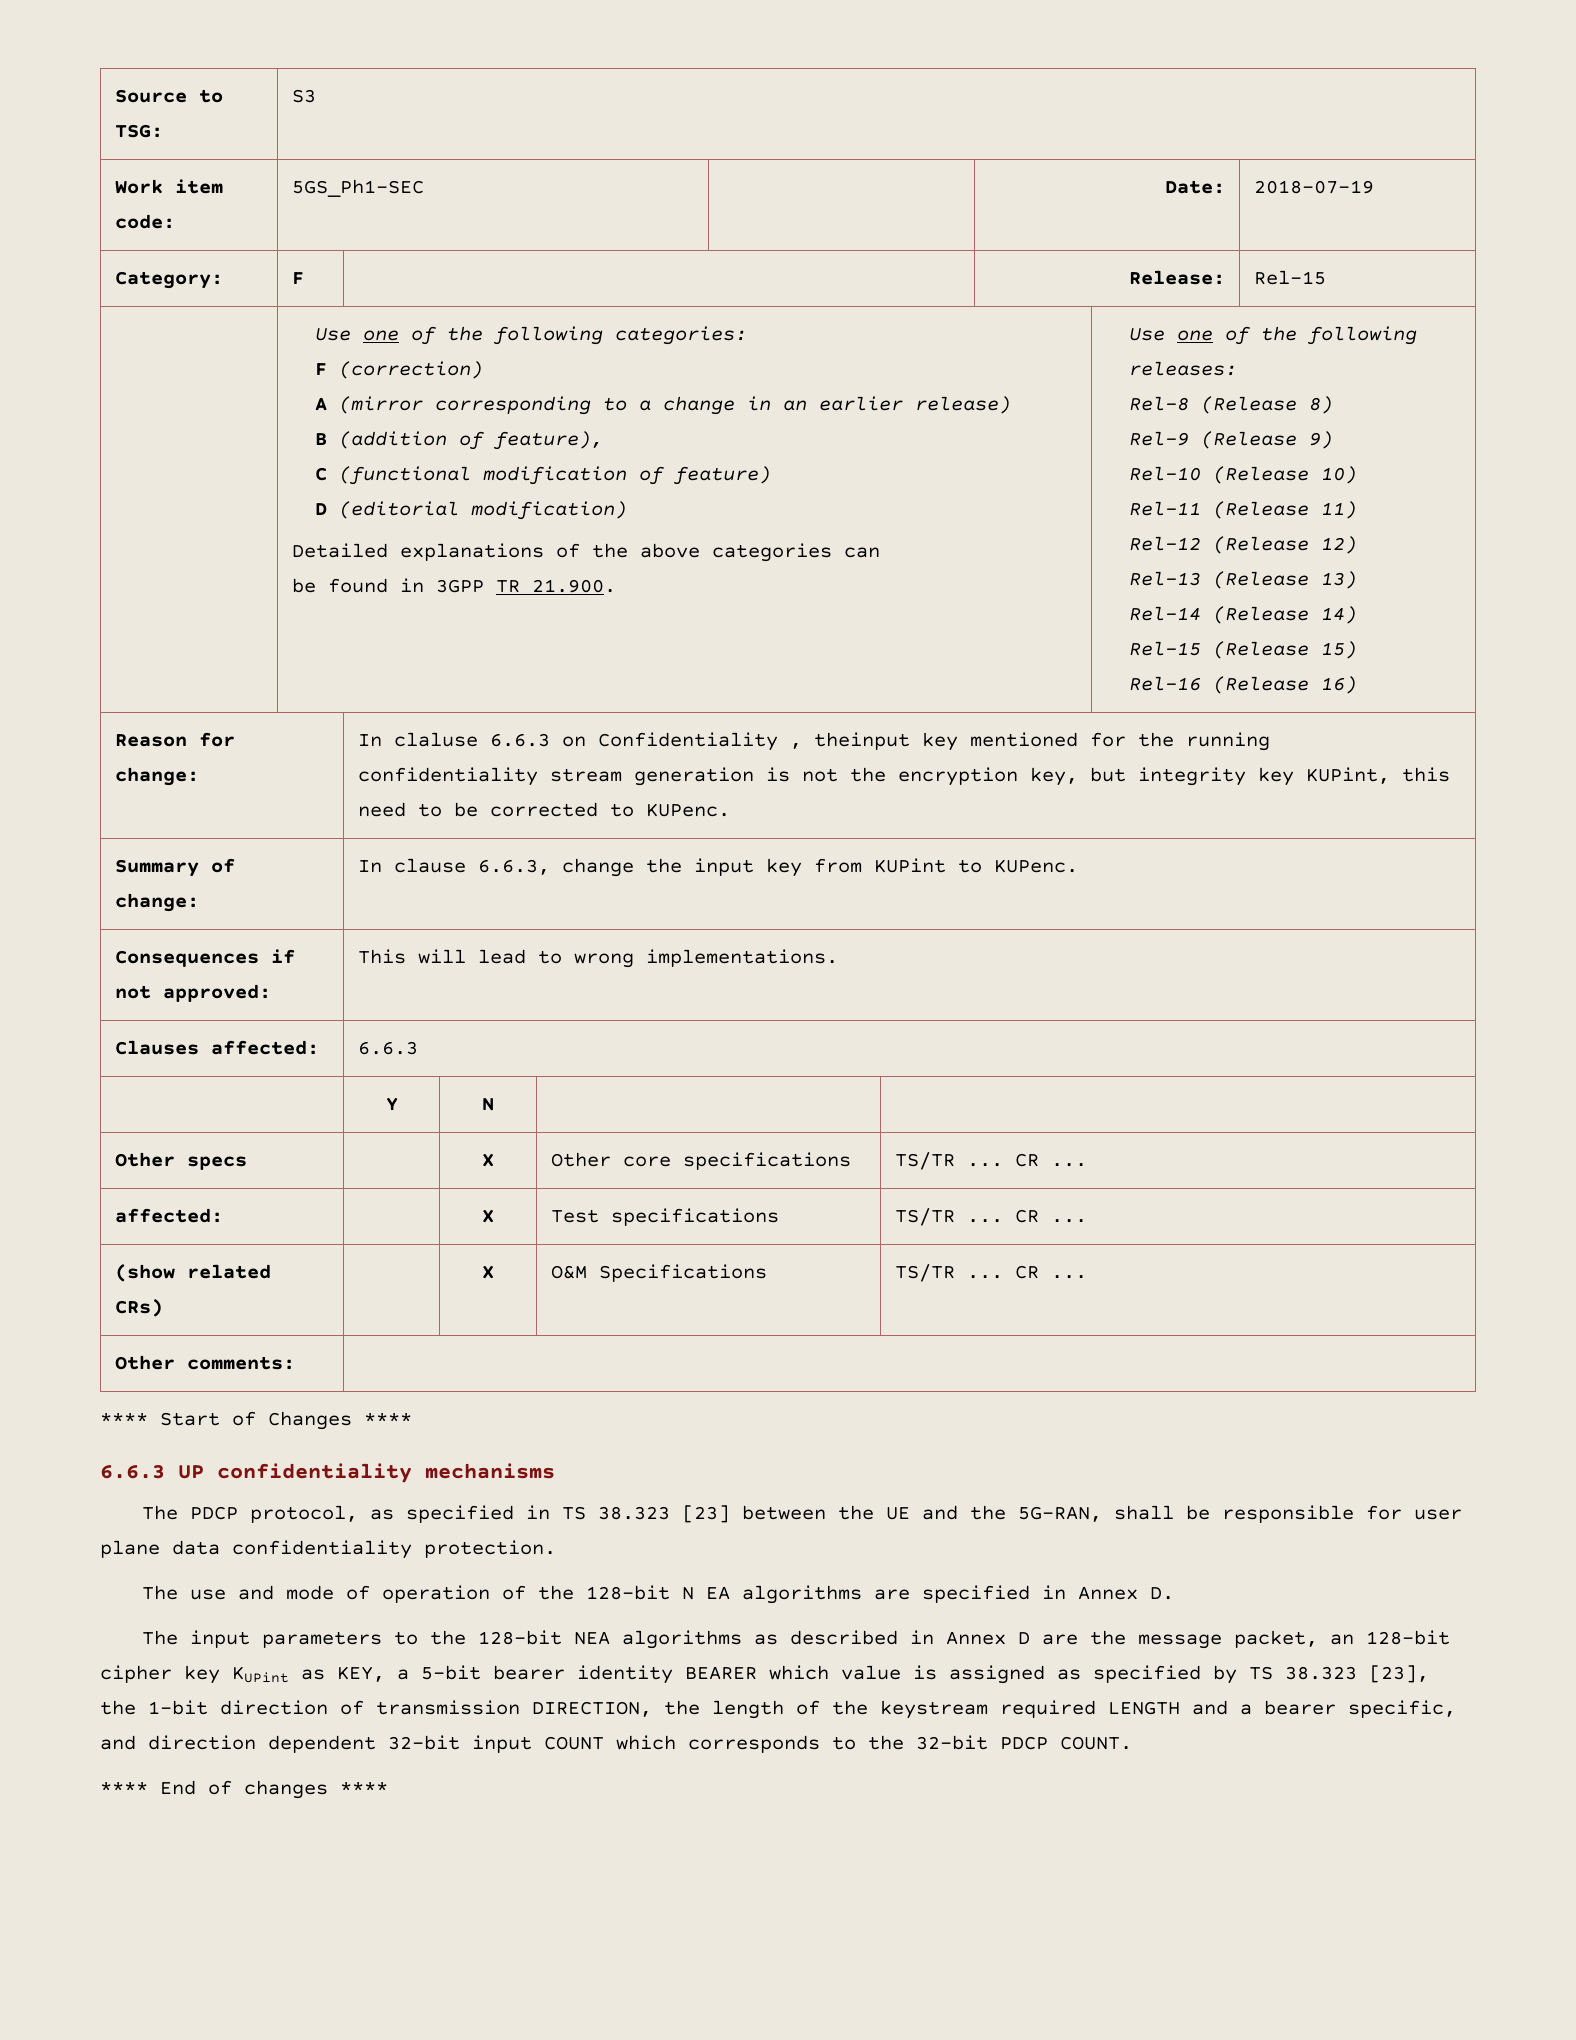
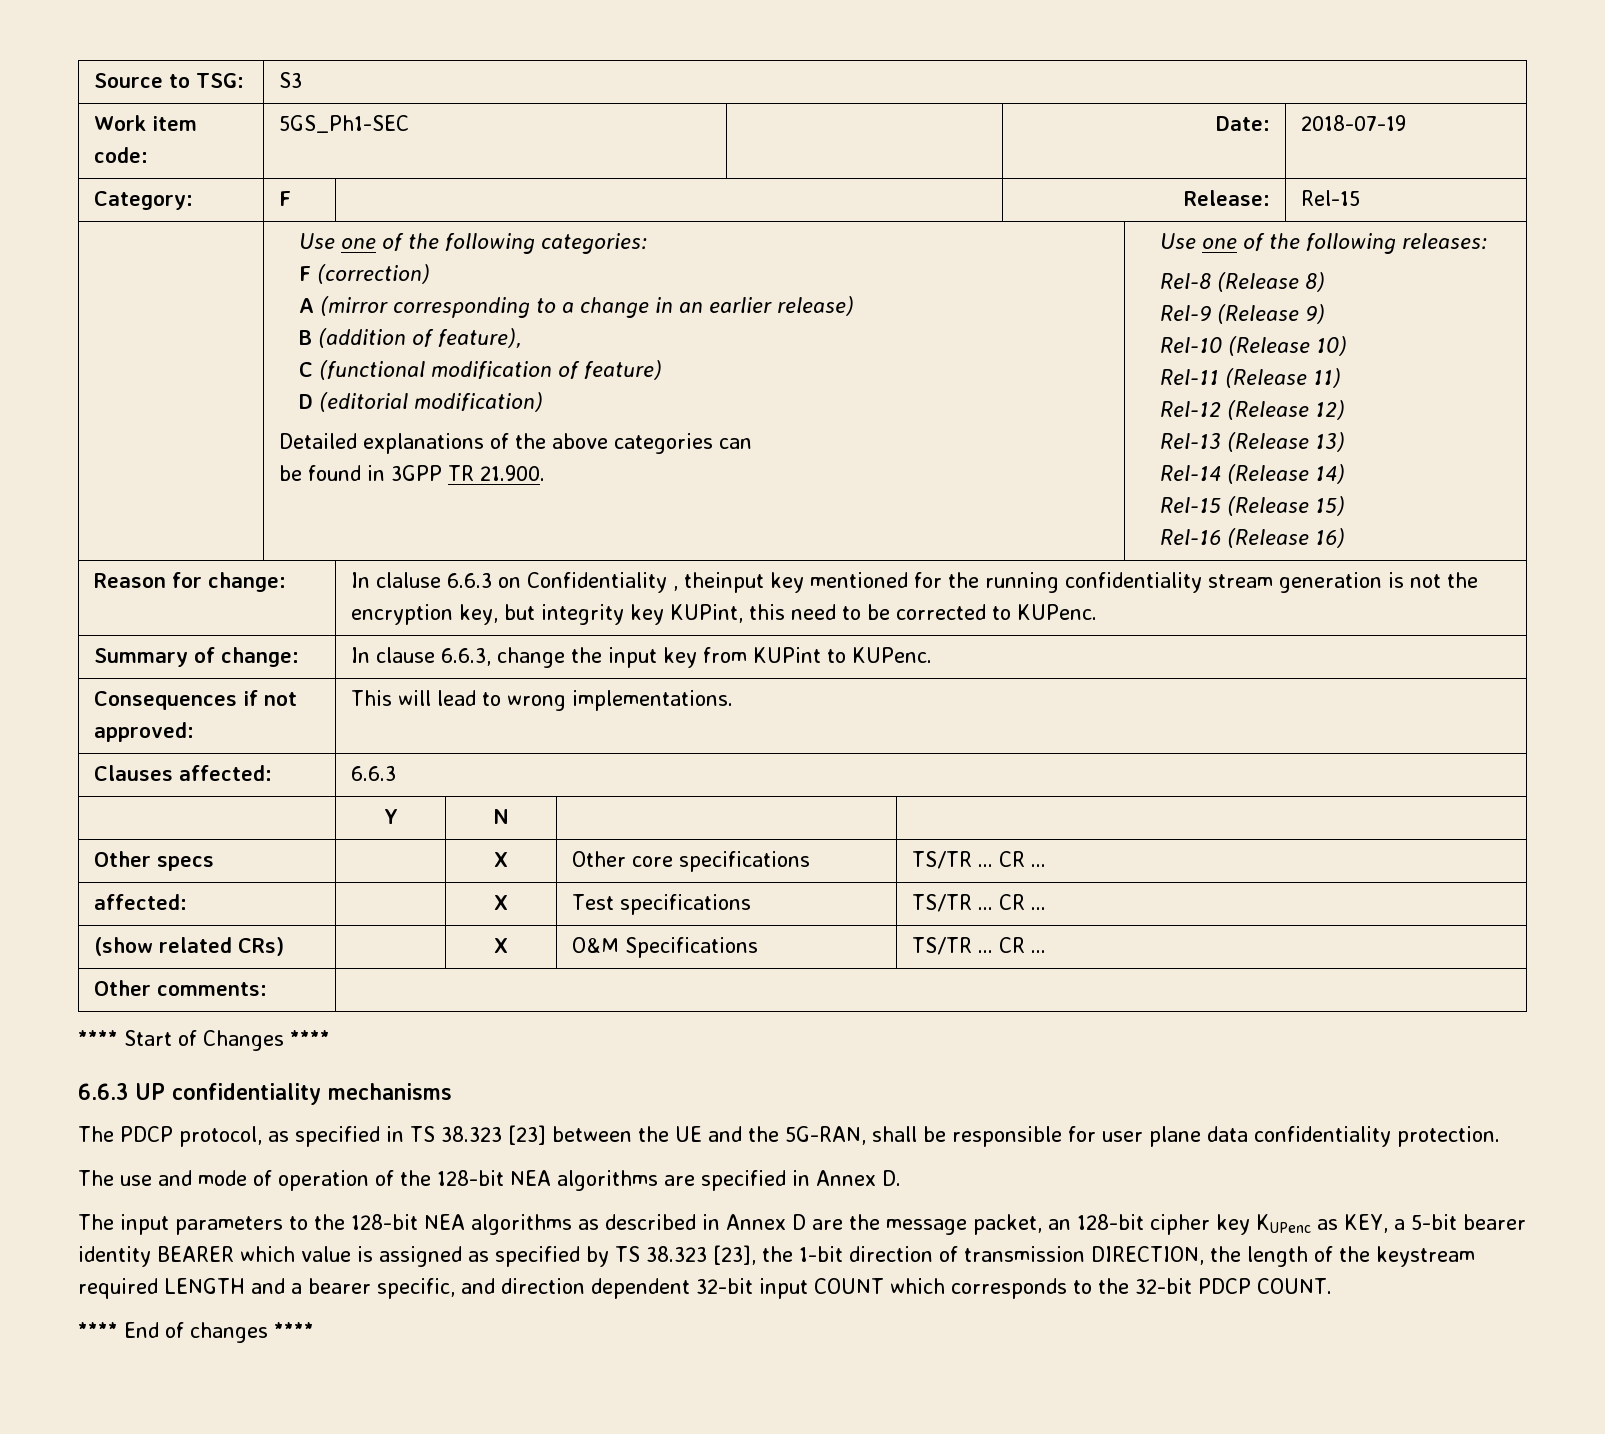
- The use and mode of operation of the 128-bit N EA algorithms are specified in Annex D.
+ The use and mode of operation of the 128-bit NEA algorithms are specified in Annex D.
- The input parameters to the 128-bit NEA algorithms as described in Annex D are the message packet, an 128-bit cipher key KUPint as KEY, a 5-bit bearer identity BEARER which value is assigned as specified by TS 38.323 [23], the 1-bit direction of transmission DIRECTION, the length of the keystream required LENGTH and a bearer specific, and direction dependent 32-bit input COUNT which corresponds to the 32-bit PDCP COUNT.
+ The input parameters to the 128-bit NEA algorithms as described in Annex D are the message packet, an 128-bit cipher key KUPenc as KEY, a 5-bit bearer identity BEARER which value is assigned as specified by TS 38.323 [23], the 1-bit direction of transmission DIRECTION, the length of the keystream required LENGTH and a bearer specific, and direction dependent 32-bit input COUNT which corresponds to the 32-bit PDCP COUNT.

